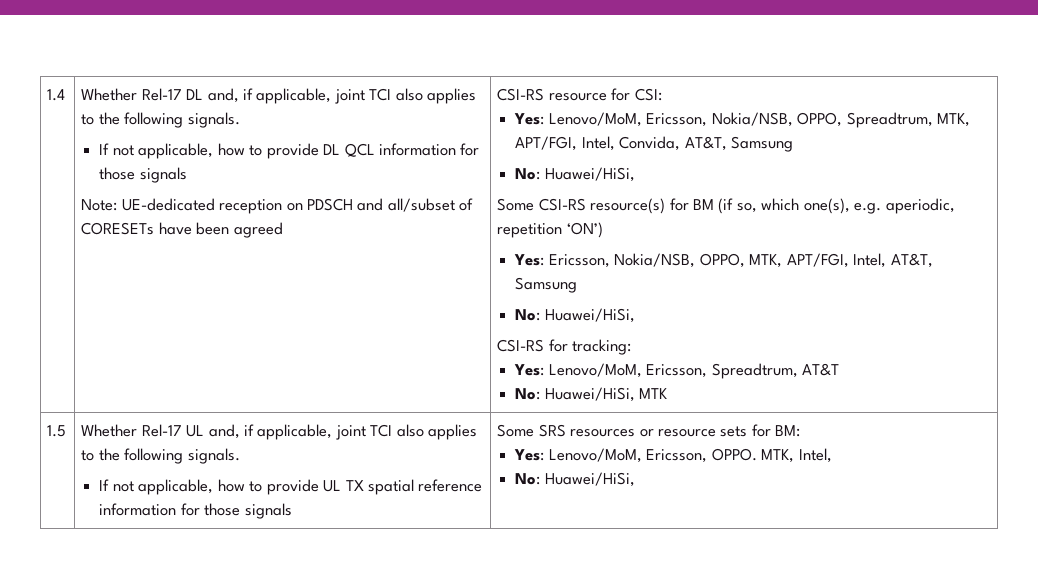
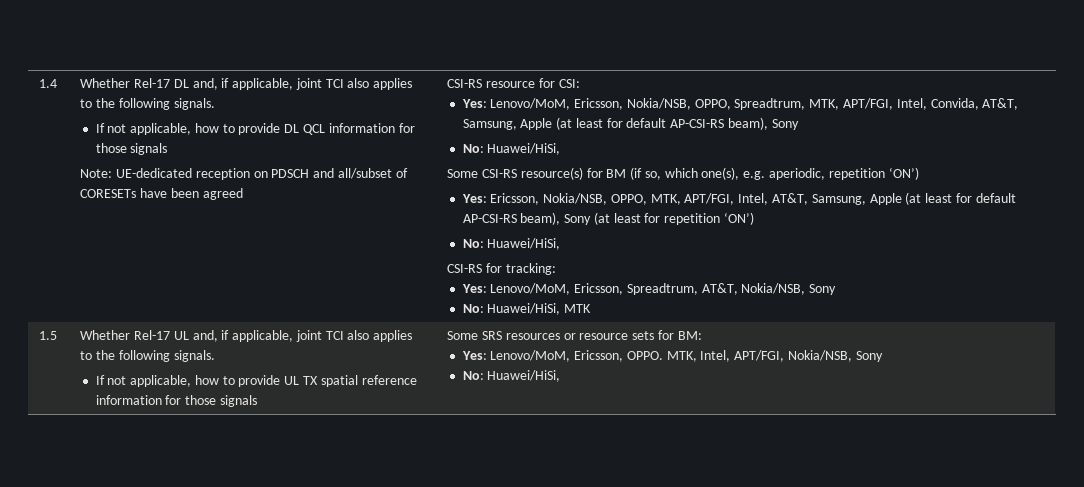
- Yes: Lenovo/MoM, Ericsson, Nokia/NSB, OPPO, Spreadtrum, MTK, APT/FGI, Intel, Convida, AT&T, Samsung
+ Yes: Lenovo/MoM, Ericsson, Nokia/NSB, OPPO, Spreadtrum, MTK, APT/FGI, Intel, Convida, AT&T, Samsung, Apple (at least for default AP-CSI-RS beam), Sony
- Yes: Ericsson, Nokia/NSB, OPPO, MTK, APT/FGI, Intel, AT&T, Samsung
+ Yes: Ericsson, Nokia/NSB, OPPO, MTK, APT/FGI, Intel, AT&T, Samsung, Apple (at least for default AP-CSI-RS beam), Sony (at least for repetition ‘ON’)
- Yes: Lenovo/MoM, Ericsson, Spreadtrum, AT&T
+ Yes: Lenovo/MoM, Ericsson, Spreadtrum, AT&T, Nokia/NSB, Sony
- MTK, Intel,
+ MTK, Intel, APT/FGI, Nokia/NSB, Sony

